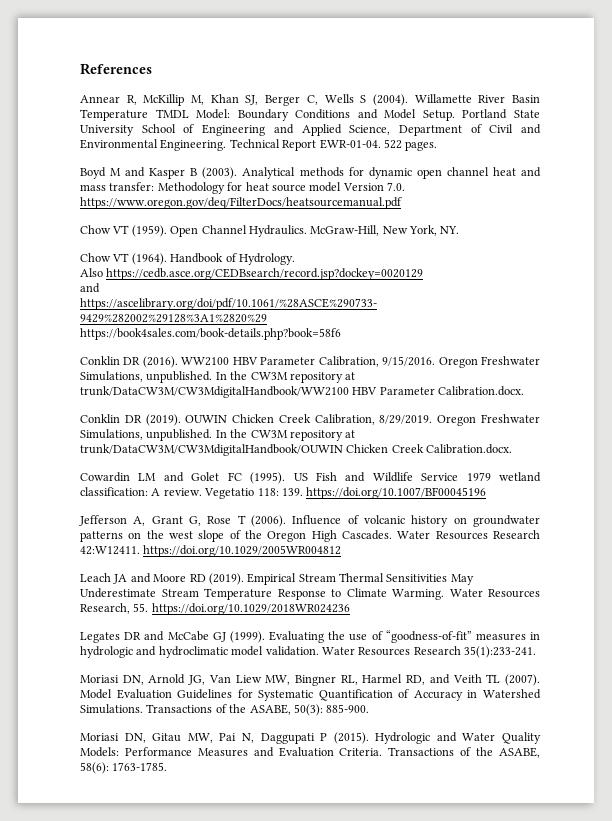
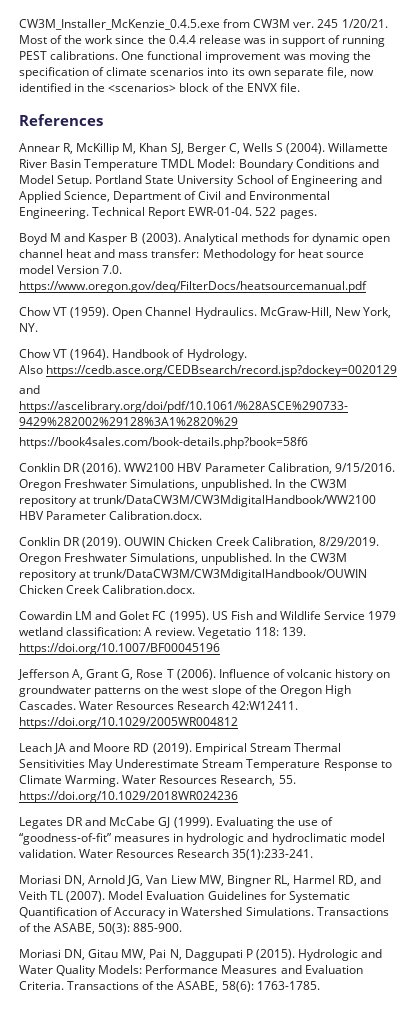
+ CW3M_Installer_McKenzie_0.4.5.exe from CW3M ver. 245 1/20/21. Most of the work since the 0.4.4 release was in support of running PEST calibrations. One functional improvement was moving the specification of climate scenarios into its own separate file, now identified in the <scenarios> block of the ENVX file.

